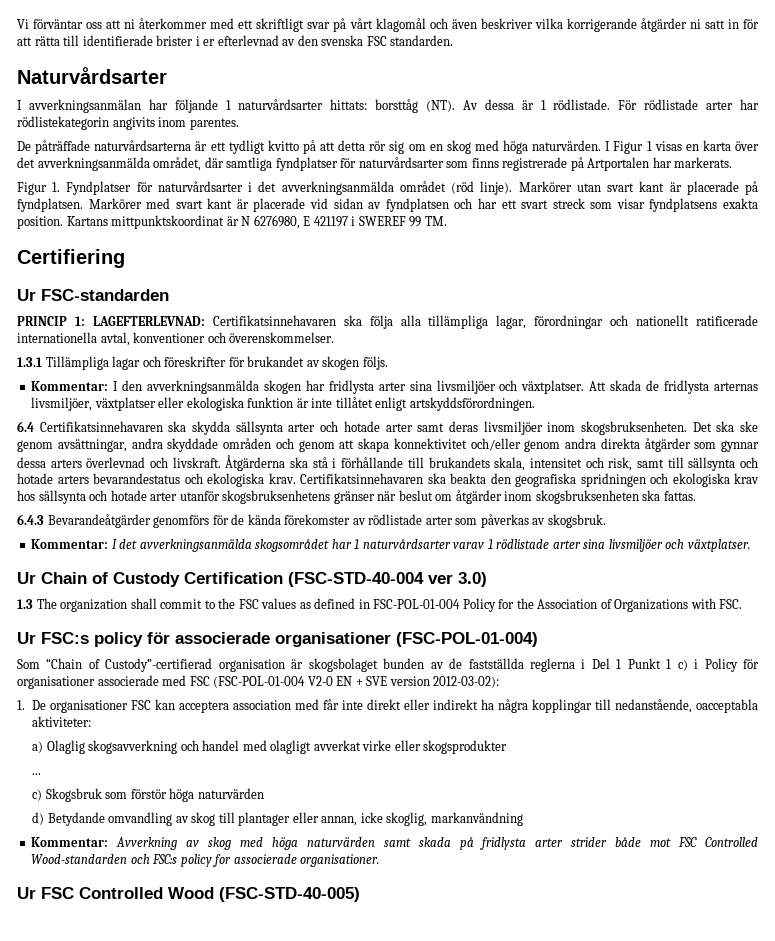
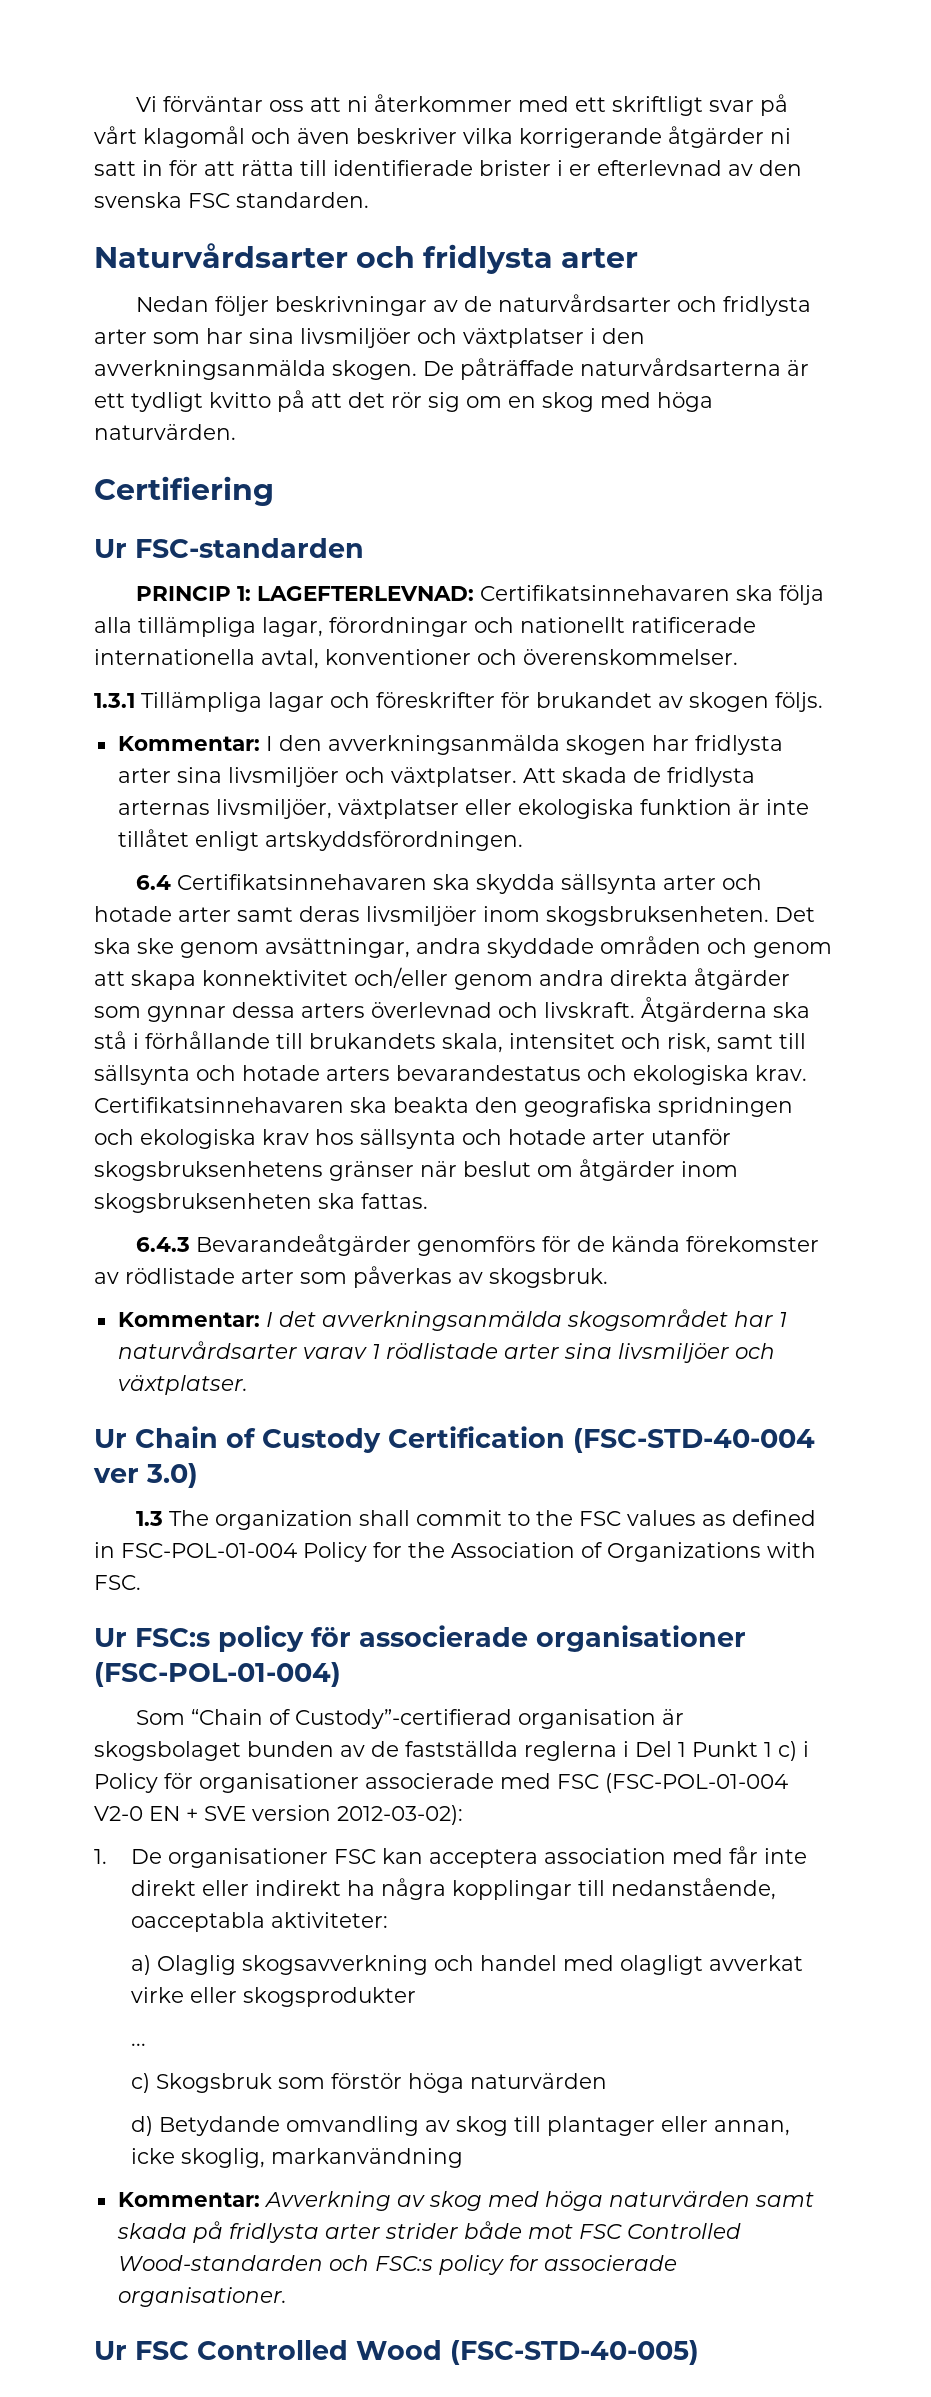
- Naturvårdsarter
- I avverkningsanmälan har följande 1 naturvårdsarter hittats: borsttåg (NT). Av dessa är 1 rödlistade. För rödlistade arter har rödlistekategorin angivits inom parentes.
- De påträffade naturvårdsarterna är ett tydligt kvitto på att detta rör sig om en skog med höga naturvärden. I Figur 1 visas en karta över det avverkningsanmälda området, där samtliga fyndplatser för naturvårdsarter som finns registrerade på Artportalen har markerats.
- Figur 1. Fyndplatser för naturvårdsarter i det avverkningsanmälda området (röd linje). Markörer utan svart kant är placerade på fyndplatsen. Markörer med svart kant är placerade vid sidan av fyndplatsen och har ett svart streck som visar fyndplatsens exakta position. Kartans mittpunktskoordinat är N 6276980, E 421197 i SWEREF 99 TM.
+ Naturvårdsarter och fridlysta arter
+ Nedan följer beskrivningar av de naturvårdsarter och fridlysta arter som har sina livsmiljöer och växtplatser i den avverkningsanmälda skogen. De påträffade naturvårdsarterna är ett tydligt kvitto på att det rör sig om en skog med höga naturvärden.

